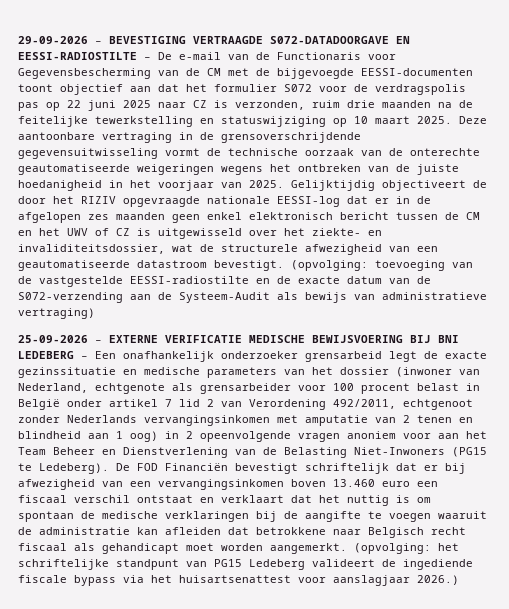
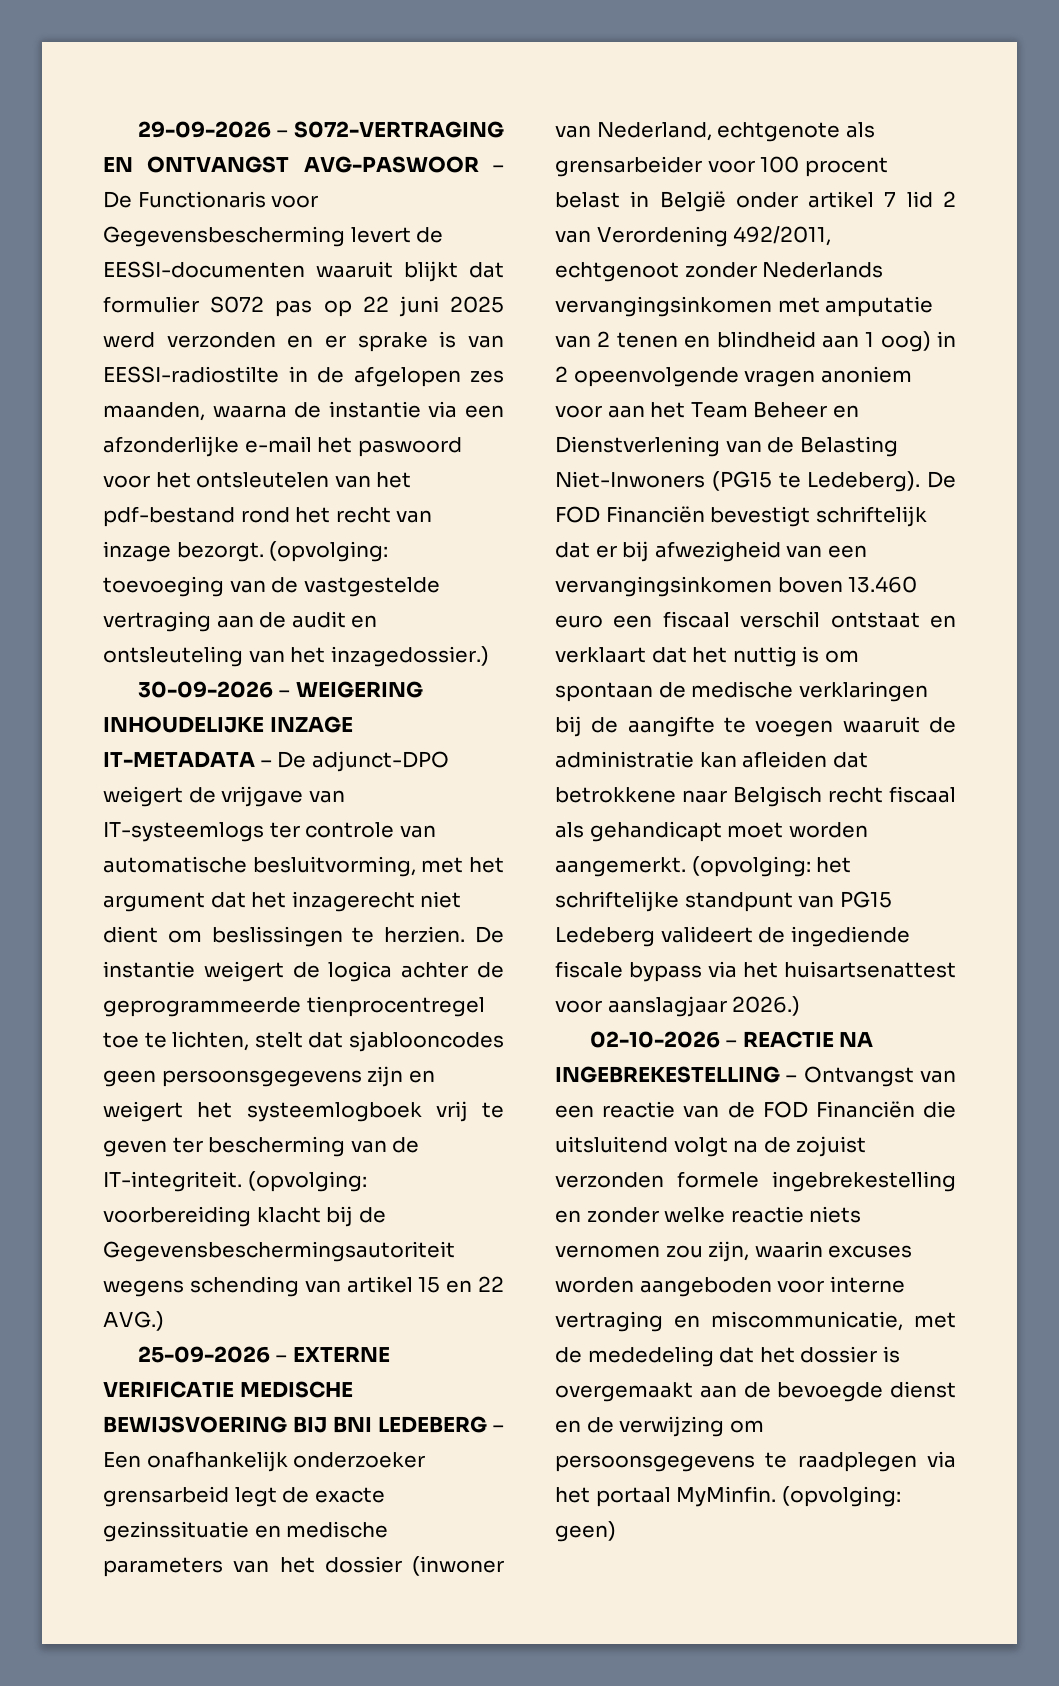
- 29-09-2026 – BEVESTIGING VERTRAAGDE S072-DATADOORGAVE EN EESSI-RADIOSTILTE – De e-mail van de Functionaris voor Gegevensbescherming van de CM met de bijgevoegde EESSI-documenten toont objectief aan dat het formulier S072 voor de verdragspolis pas op 22 juni 2025 naar CZ is verzonden, ruim drie maanden na de feitelijke tewerkstelling en statuswijziging op 10 maart 2025. Deze aantoonbare vertraging in de grensoverschrijdende gegevensuitwisseling vormt de technische oorzaak van de onterechte geautomatiseerde weigeringen wegens het ontbreken van de juiste hoedanigheid in het voorjaar van 2025. Gelijktijdig objectiveert de door het RIZIV opgevraagde nationale EESSI-log dat er in de afgelopen zes maanden geen enkel elektronisch bericht tussen de CM en het UWV of CZ is uitgewisseld over het ziekte- en invaliditeitsdossier, wat de structurele afwezigheid van een geautomatiseerde datastroom bevestigt.
+ 29-09-2026 – S072-VERTRAGING EN ONTVANGST AVG-PASWOOR – De Functionaris voor Gegevensbescherming levert de EESSI-documenten waaruit blijkt dat formulier S072 pas op 22 juni 2025 werd verzonden en er sprake is van EESSI-radiostilte in de afgelopen zes maanden, waarna de instantie via een afzonderlijke e-mail het paswoord voor het ontsleutelen van het pdf-bestand rond het recht van inzage bezorgt.
- (opvolging: toevoeging van de vastgestelde EESSI-radiostilte en de exacte datum van de S072-verzending aan de Systeem-Audit als bewijs van administratieve vertraging)
+ (opvolging: toevoeging van de vastgestelde vertraging aan de audit en ontsleuteling van het inzagedossier.)
+ 30-09-2026 – WEIGERING INHOUDELIJKE INZAGE IT-METADATA – De adjunct-DPO weigert de vrijgave van IT-systeemlogs ter controle van automatische besluitvorming, met het argument dat het inzagerecht niet dient om beslissingen te herzien. De instantie weigert de logica achter de geprogrammeerde tienprocentregel toe te lichten, stelt dat sjablooncodes geen persoonsgegevens zijn en weigert het systeemlogboek vrij te geven ter bescherming van de IT-integriteit. (opvolging: voorbereiding klacht bij de Gegevensbeschermingsautoriteit wegens schending van artikel 15 en 22 AVG.)
+ 02-10-2026 – REACTIE NA INGEBREKESTELLING – Ontvangst van een reactie van de FOD Financiën die uitsluitend volgt na de zojuist verzonden formele ingebrekestelling en zonder welke reactie niets vernomen zou zijn, waarin excuses worden aangeboden voor interne vertraging en miscommunicatie, met de mededeling dat het dossier is overgemaakt aan de bevoegde dienst en de verwijzing om persoonsgegevens te raadplegen via het portaal MyMinfin. (opvolging: geen)

